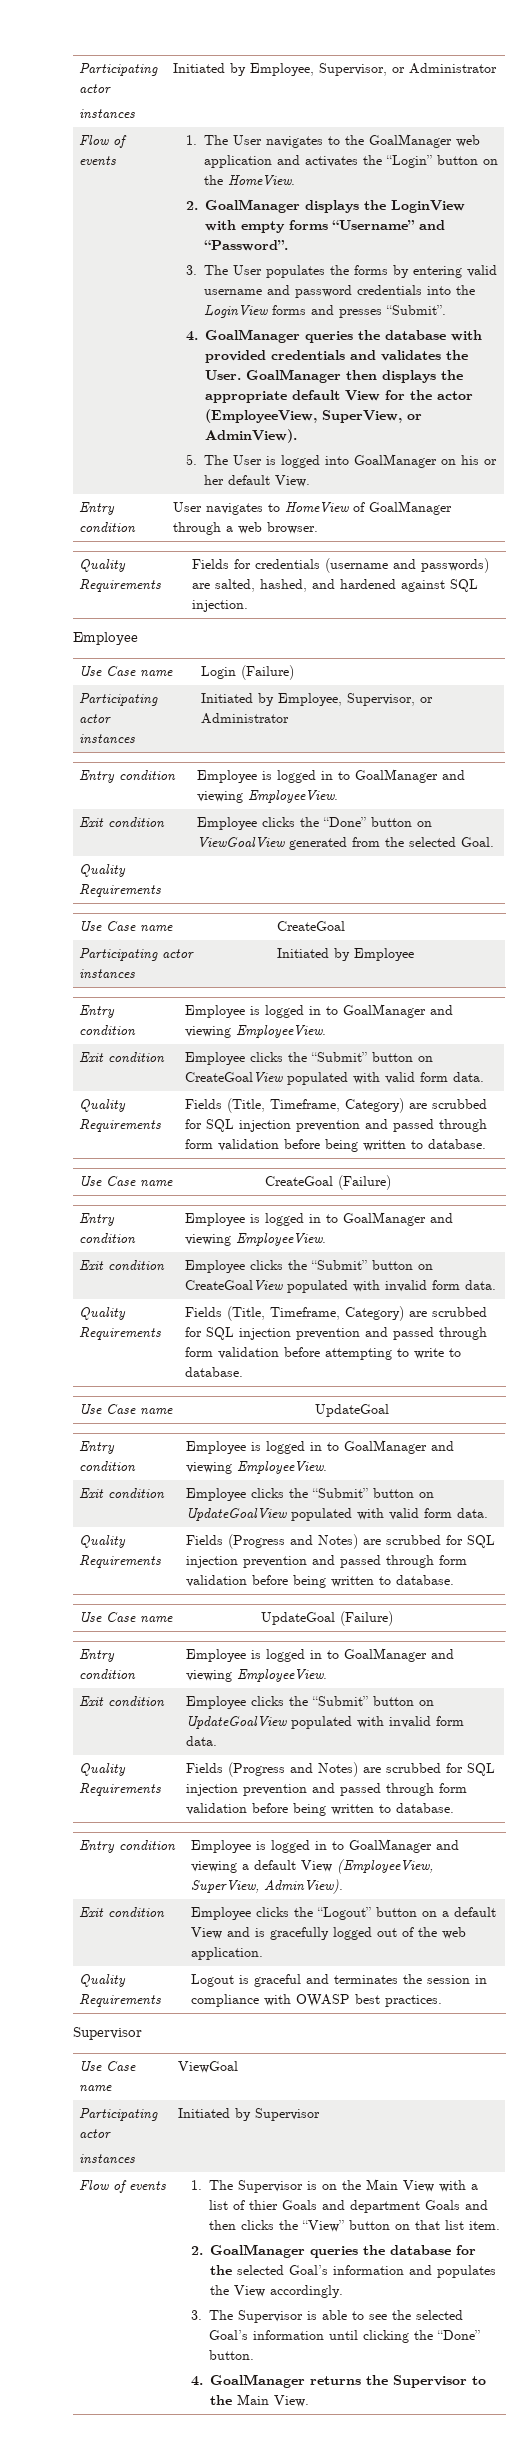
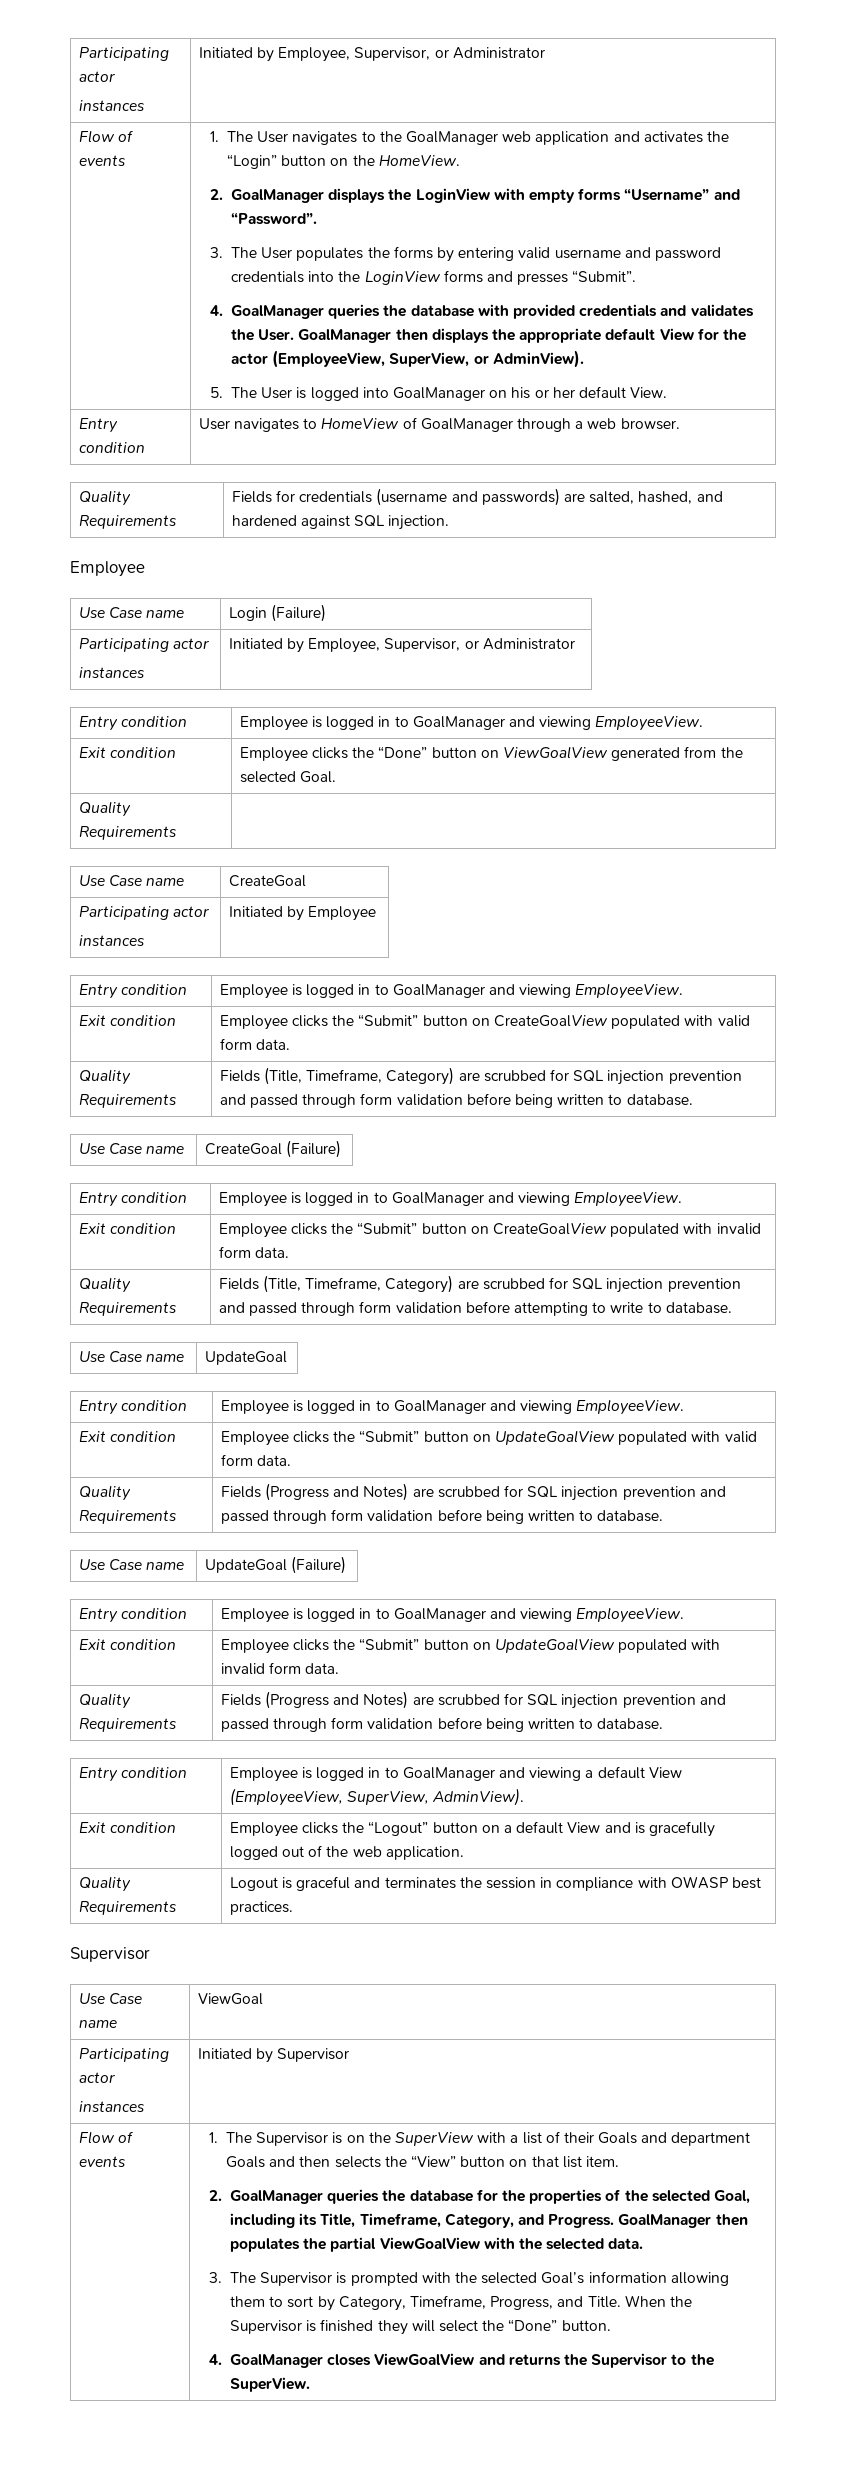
- 1. The Supervisor is on the Main View with a list of thier Goals and department Goals and then clicks the “View” button on that list item.
+ 1. The Supervisor is on the SuperView with a list of their Goals and department Goals and then selects the “View” button on that list item.
- 2. GoalManager queries the database for the selected Goal’s information and populates the View accordingly.
+ 2. GoalManager queries the database for the properties of the selected Goal, including its Title, Timeframe, Category, and Progress. GoalManager then populates the partial ViewGoalView with the selected data.
- 3. The Supervisor is able to see the selected Goal’s information until clicking the “Done” button.
+ 3. The Supervisor is prompted with the selected Goal’s information allowing them to sort by Category, Timeframe, Progress, and Title. When the Supervisor is finished they will select the “Done” button.
- 4. GoalManager returns the Supervisor to the Main View.
+ 4. GoalManager closes ViewGoalView and returns the Supervisor to the SuperView.

